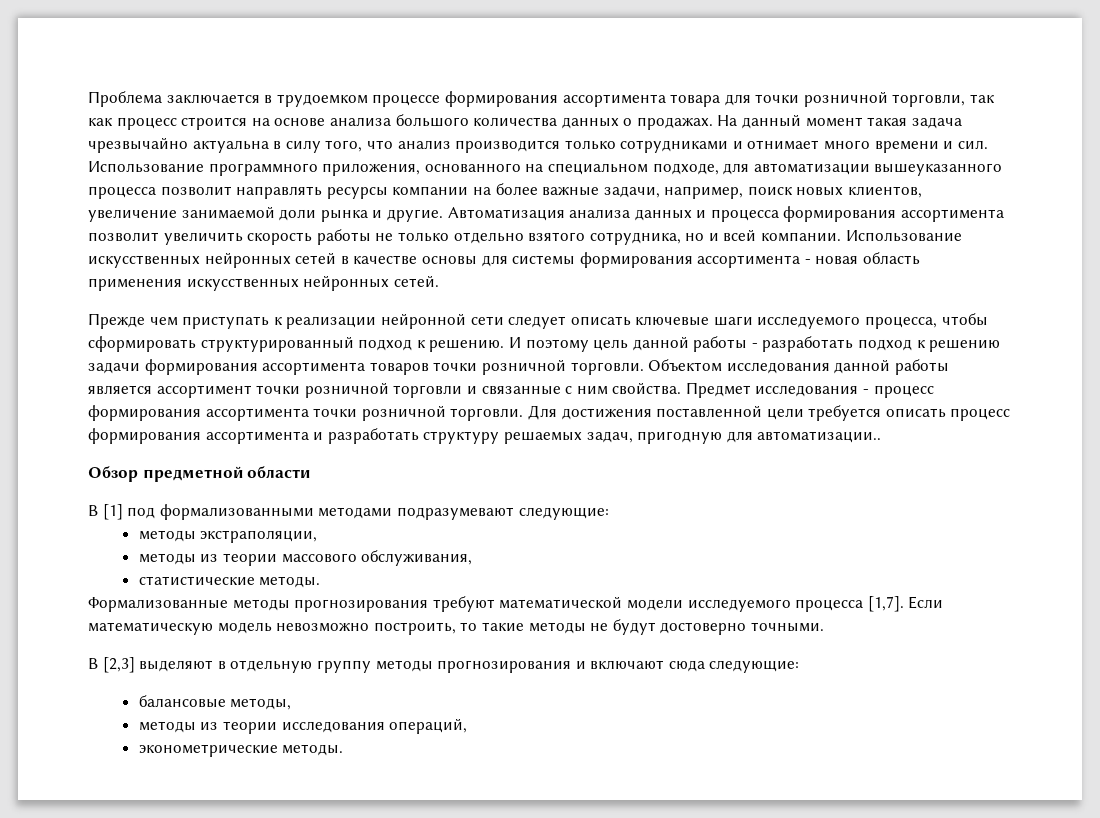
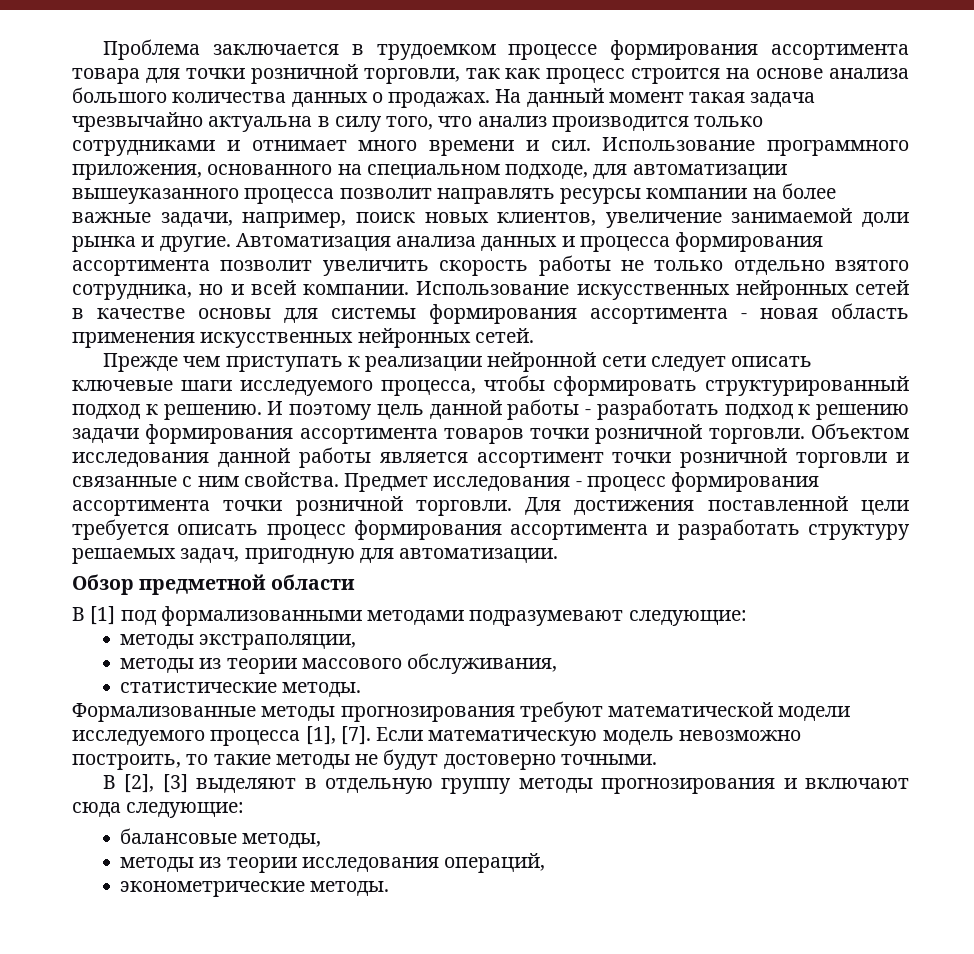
- Для достижения поставленной цели требуется описать процесс формирования ассортимента и разработать структуру решаемых задач, пригодную для автоматизации..
+ Для достижения поставленной цели требуется описать процесс формирования ассортимента и разработать структуру решаемых задач, пригодную для автоматизации.
- Формализованные методы прогнозирования требуют математической модели исследуемого процесса [1,7].
+ Формализованные методы прогнозирования требуют математической модели исследуемого процесса [1], [7].
- В [2,3] выделяют в отдельную группу методы прогнозирования и включают сюда следующие:
+ В [2], [3] выделяют в отдельную группу методы прогнозирования и включают сюда следующие:

